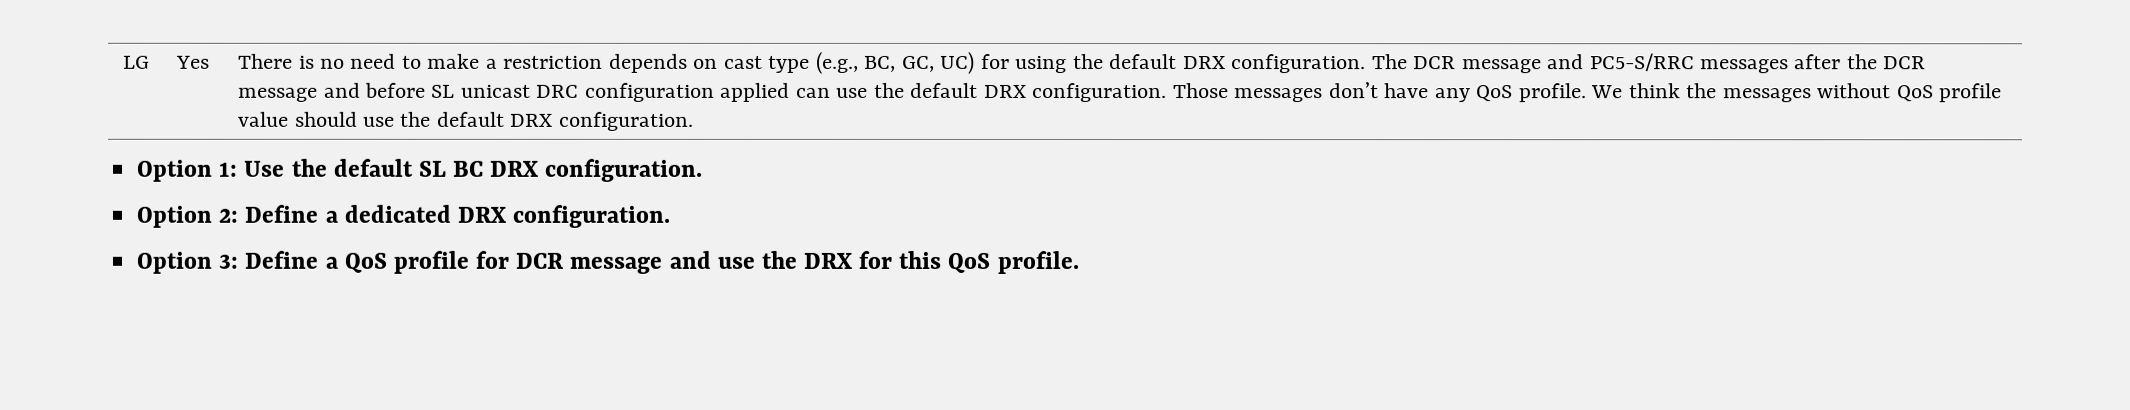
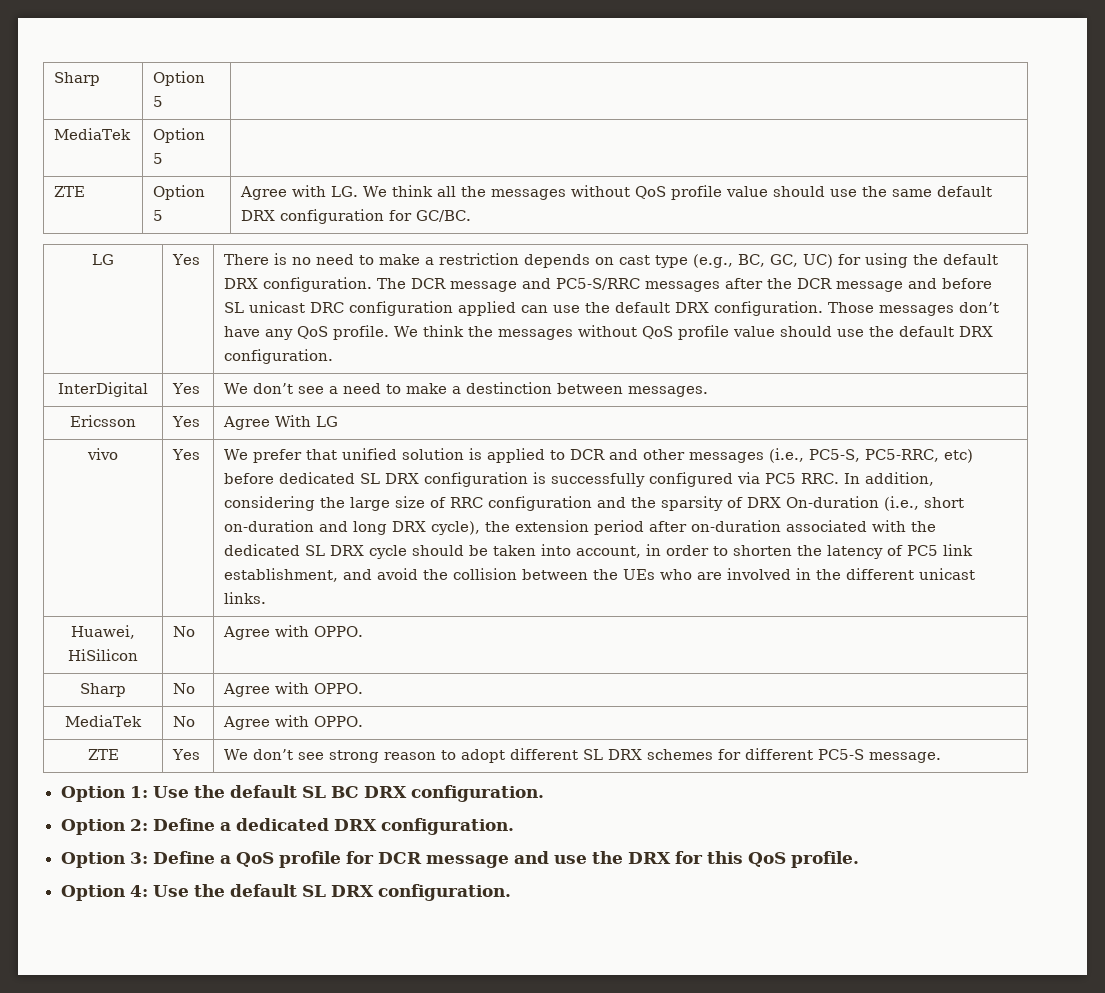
+ Sharp | Option 5 |
+ MediaTek | Option 5 |
+ ZTE | Option 5 | Agree with LG. We think all the messages without QoS profile value should use the same default DRX configuration for GC/BC.
+ InterDigital | Yes | We don’t see a need to make a destinction between messages.
+ Ericsson | Yes | Agree With LG
+ vivo | Yes | We prefer that unified solution is applied to DCR and other messages (i.e., PC5-S, PC5-RRC, etc) before dedicated SL DRX configuration is successfully configured via PC5 RRC. In addition, considering the large size of RRC configuration and the sparsity of DRX On-duration (i.e., short on-duration and long DRX cycle), the extension period after on-duration associated with the dedicated SL DRX cycle should be taken into account, in order to shorten the latency of PC5 link establishment, and avoid the collision between the UEs who are involved in the different unicast links.
+ Huawei, HiSilicon | No | Agree with OPPO.
+ Sharp | No | Agree with OPPO.
+ MediaTek | No | Agree with OPPO.
+ ZTE | Yes | We don’t see strong reason to adopt different SL DRX schemes for different PC5-S message.
+ Option 4: Use the default SL DRX configuration.

